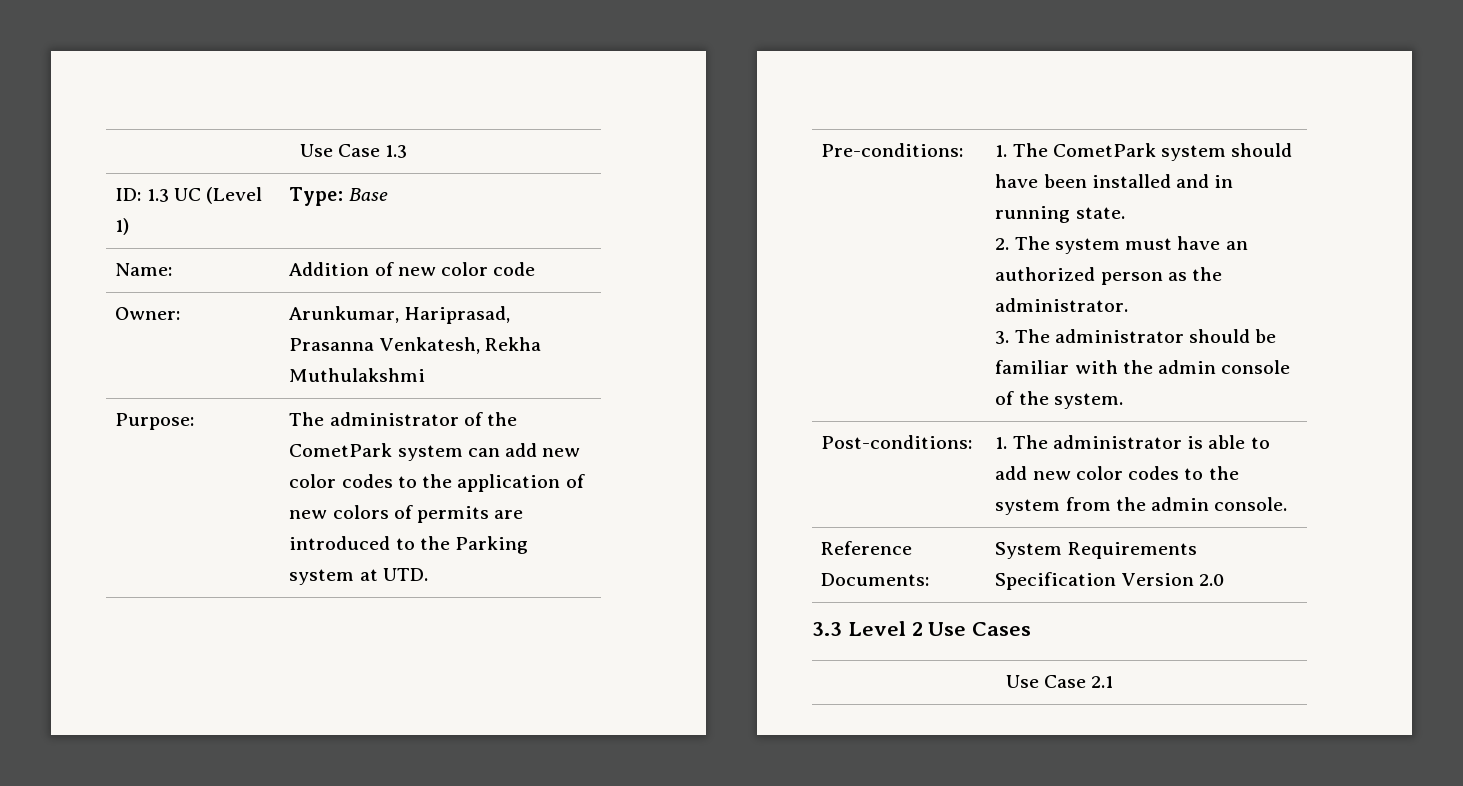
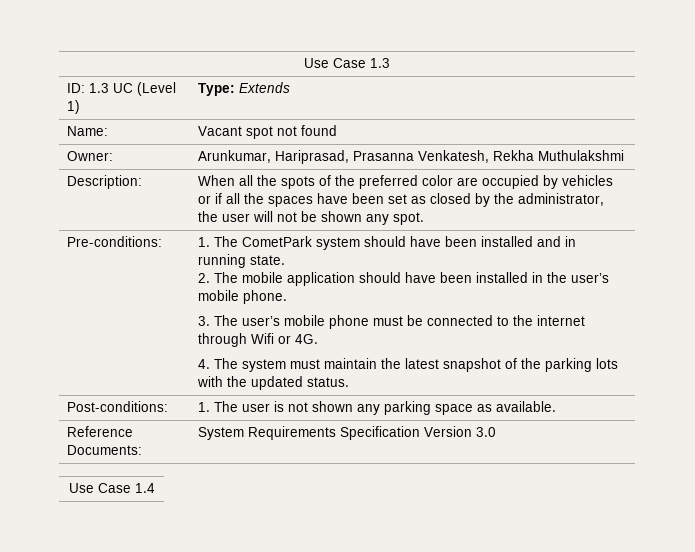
- ID: 1.3 UC (Level 1) | Type: Base
+ ID: 1.3 UC (Level 1) | Type: Extends
- Name: | Addition of new color code
+ Name: | Vacant spot not found
- Purpose: | The administrator of the CometPark system can add new color codes to the application of new colors of permits are introduced to the Parking system at UTD.
+ Description: | When all the spots of the preferred color are occupied by vehicles or if all the spaces have been set as closed by the administrator, the user will not be shown any spot.
- 2. The system must have an authorized person as the administrator.
- 3. The administrator should be familiar with the admin console of the system.
- Post-conditions: | 1. The administrator is able to add new color codes to the system from the admin console.
+ 2. The mobile application should have been installed in the user’s mobile phone.
+ 3. The user’s mobile phone must be connected to the internet through Wifi or 4G.
+ 4. The system must maintain the latest snapshot of the parking lots with the updated status.
+ Post-conditions: | 1. The user is not shown any parking space as available.
- Reference Documents: | System Requirements Specification Version 2.0
- 3.3 Level 2 Use Cases
- Use Case 2.1
+ Reference Documents: | System Requirements Specification Version 3.0
+ Use Case 1.4

